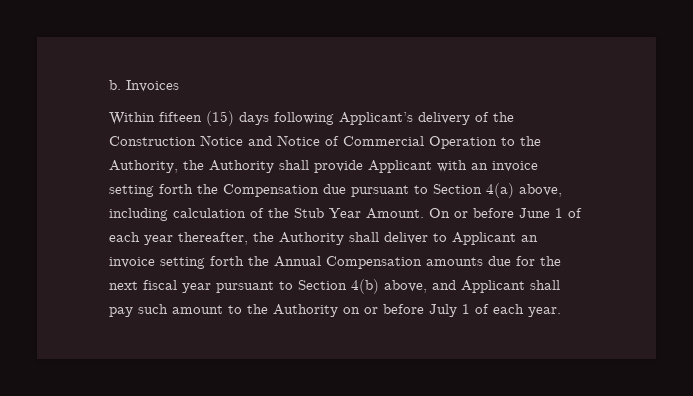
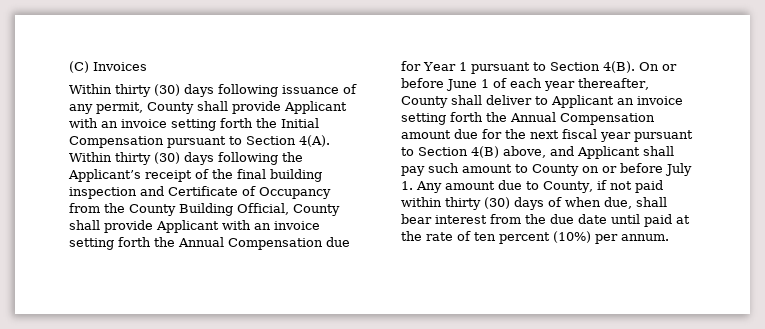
- b. Invoices
+ (C) Invoices
- Within fifteen (15) days following Applicant’s delivery of the Construction Notice and Notice of Commercial Operation to the Authority, the Authority shall provide Applicant with an invoice setting forth the Compensation due pursuant to Section 4(a) above, including calculation of the Stub Year Amount.
+ Within thirty (30) days following issuance of any permit, County shall provide Applicant with an invoice setting forth the Initial Compensation pursuant to Section 4(A). Within thirty (30) days following the Applicant’s receipt of the final building inspection and Certificate of Occupancy from the County Building Official, County shall provide Applicant with an invoice setting forth the Annual Compensation due for Year 1 pursuant to Section 4(B).
- On or before June 1 of each year thereafter, the Authority shall deliver to Applicant an invoice setting forth the Annual Compensation amounts due for the next fiscal year pursuant to Section 4(b) above, and Applicant shall pay such amount to the Authority on or before July 1 of each year.
+ On or before June 1 of each year thereafter, County shall deliver to Applicant an invoice setting forth the Annual Compensation amount due for the next fiscal year pursuant to Section 4(B) above, and Applicant shall pay such amount to County on or before July 1. Any amount due to County, if not paid within thirty (30) days of when due, shall bear interest from the due date until paid at the rate of ten percent (10%) per annum.

